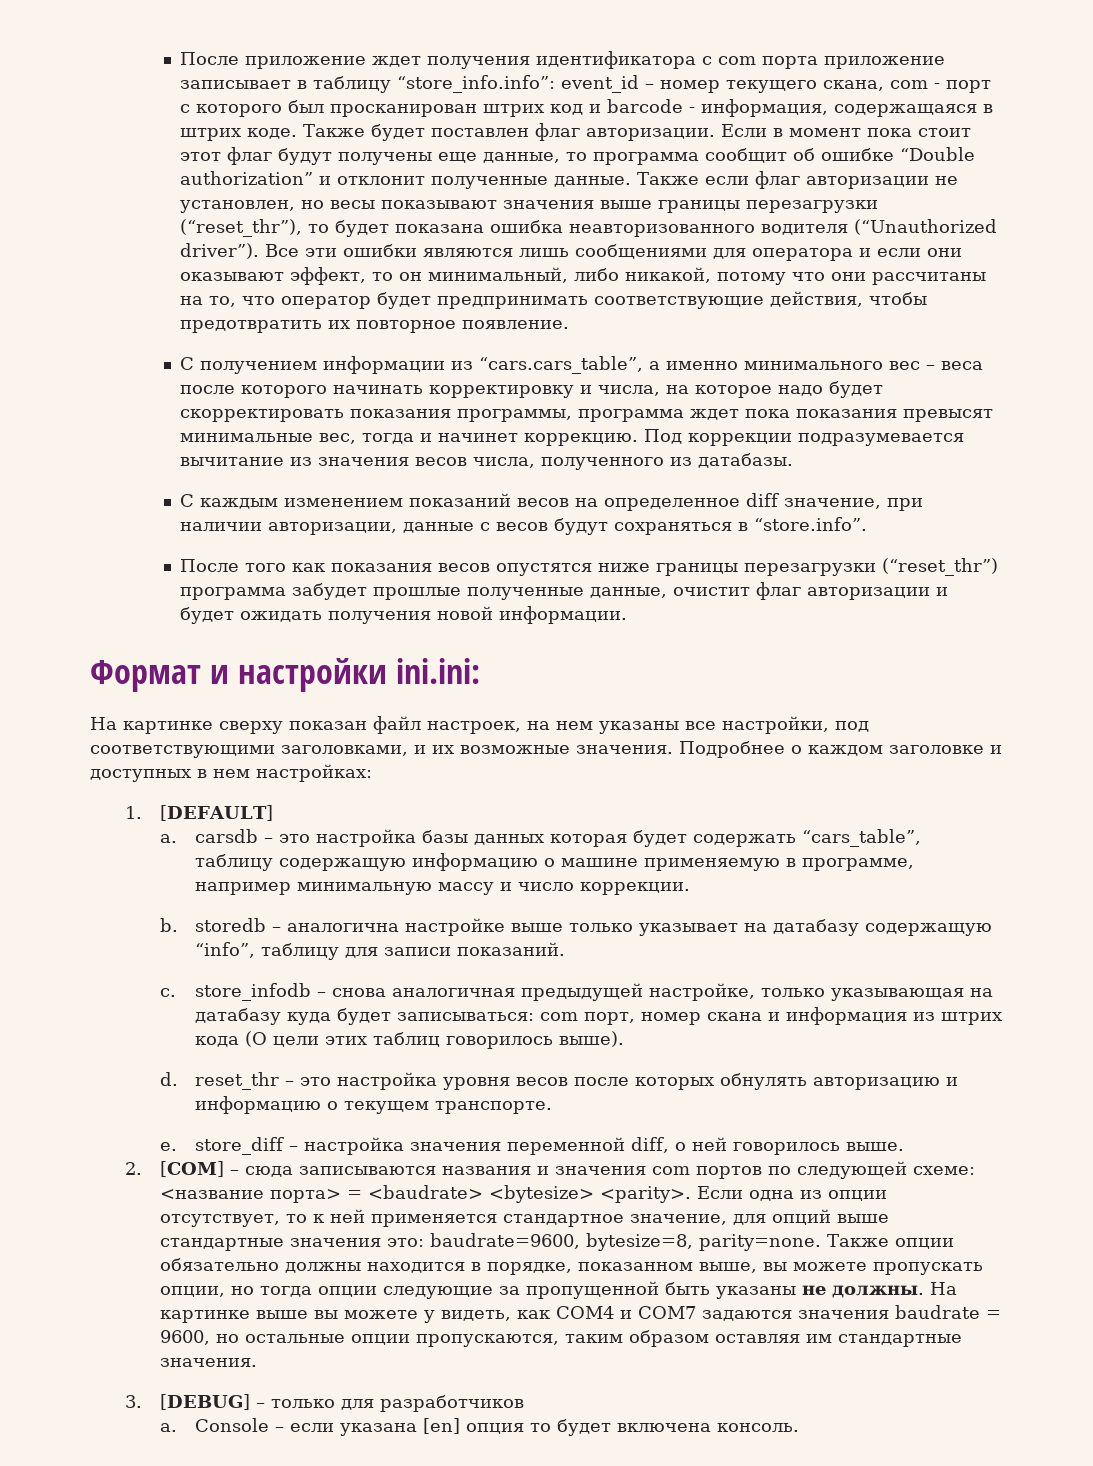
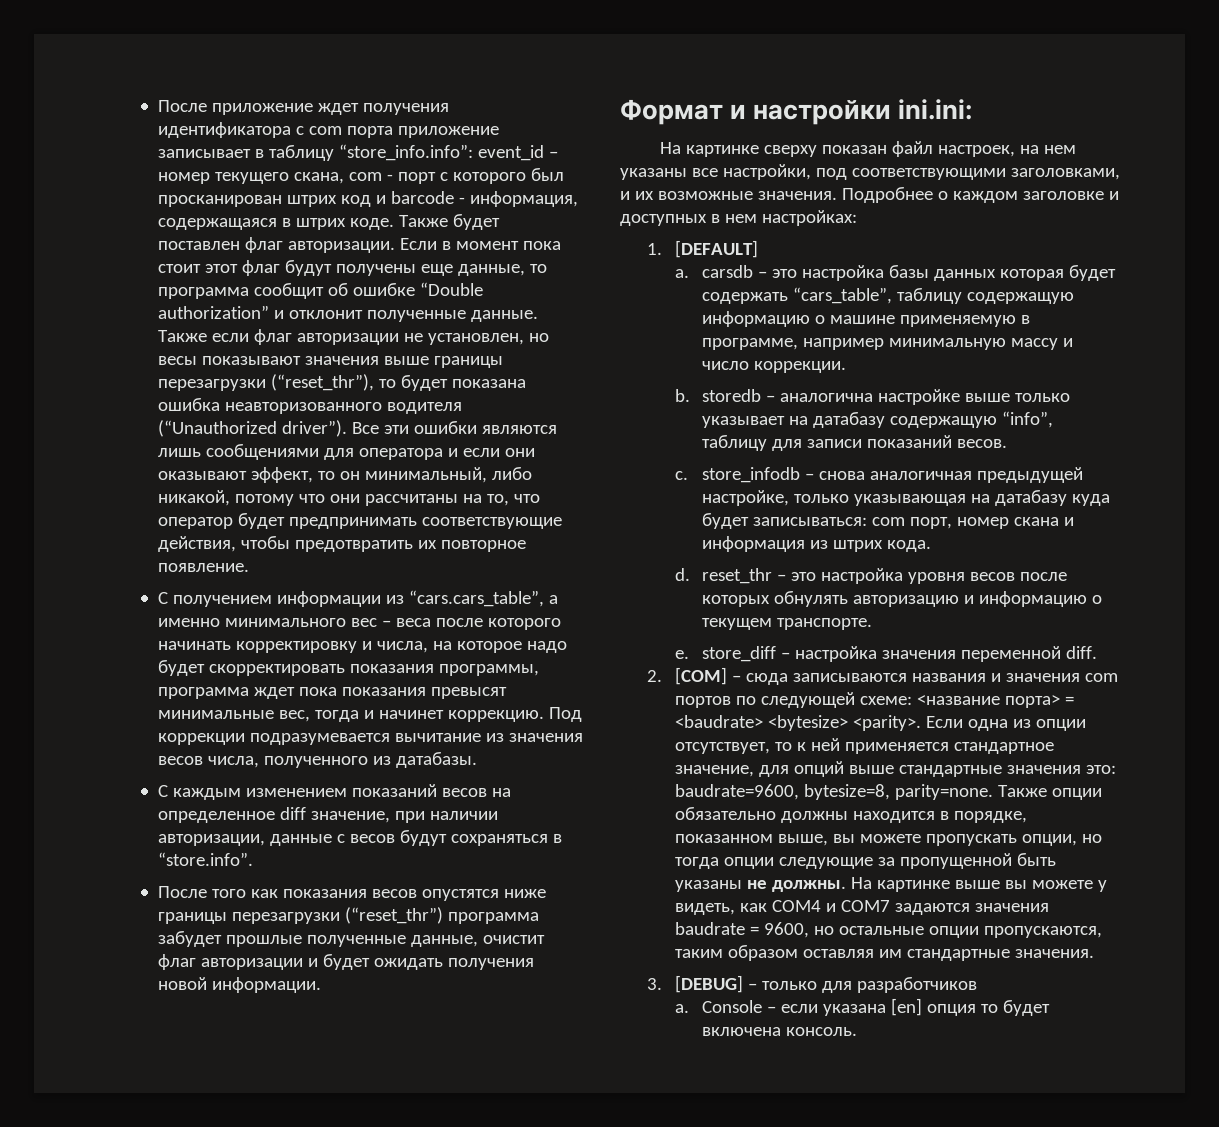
- b. storedb – аналогична настройке выше только указывает на датабазу содержащую “info”, таблицу для записи показаний.
+ b. storedb – аналогична настройке выше только указывает на датабазу содержащую “info”, таблицу для записи показаний весов.
- c. store_infodb – снова аналогичная предыдущей настройке, только указывающая на датабазу куда будет записываться: com порт, номер скана и информация из штрих кода (О цели этих таблиц говорилось выше).
+ c. store_infodb – снова аналогичная предыдущей настройке, только указывающая на датабазу куда будет записываться: com порт, номер скана и информация из штрих кода.
- e. store_diff – настройка значения переменной diff, о ней говорилось выше.
+ e. store_diff – настройка значения переменной diff.

